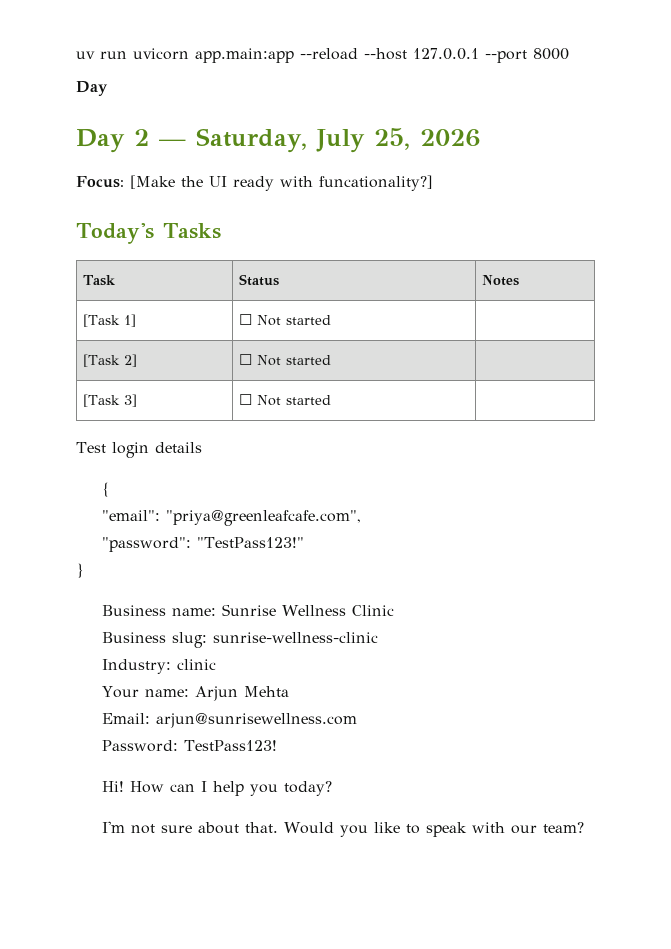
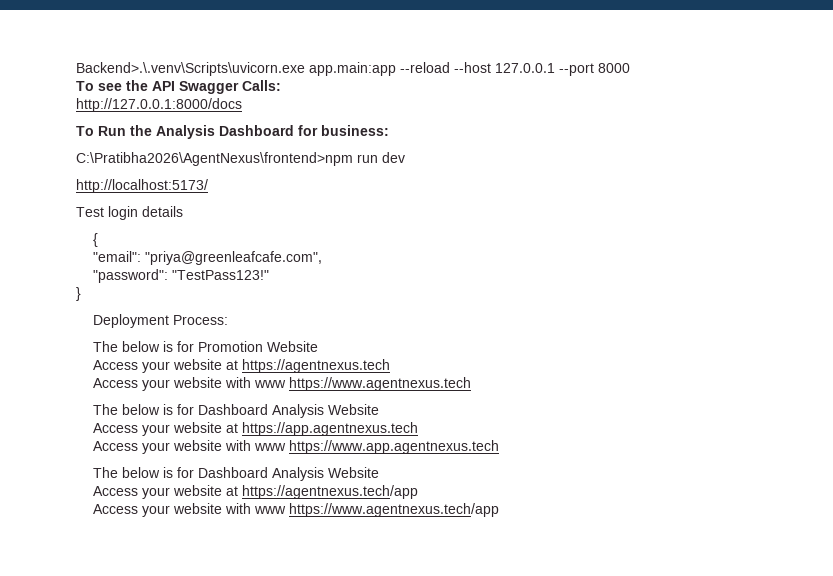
- uv run uvicorn app.main:app --reload --host 127.0.0.1 --port 8000
- Day
- Day 2 — Saturday, July 25, 2026
- Focus: [Make the UI ready with funcationality?]
- Today's Tasks
- Task | Status | Notes
- [Task 1] | ☐ Not started |
- [Task 2] | ☐ Not started |
- [Task 3] | ☐ Not started |
+ Backend>.\.venv\Scripts\uvicorn.exe app.main:app --reload --host 127.0.0.1 --port 8000
+ To see the API Swagger Calls:
+ http://127.0.0.1:8000/docs
+ To Run the Analysis Dashboard for business:
+ C:\Pratibha2026\AgentNexus\frontend>npm run dev
+ http://localhost:5173/
- Business name: Sunrise Wellness Clinic
- Business slug: sunrise-wellness-clinic
- Industry: clinic
- Your name: Arjun Mehta
- Email: arjun@sunrisewellness.com
- Password: TestPass123!
- Hi! How can I help you today?
- I'm not sure about that. Would you like to speak with our team?
+ Deployment Process:
+ The below is for Promotion Website
+ Access your website at https://agentnexus.tech
+ Access your website with www https://www.agentnexus.tech
+ The below is for Dashboard Analysis Website
+ Access your website at https://app.agentnexus.tech
+ Access your website with www https://www.app.agentnexus.tech
+ The below is for Dashboard Analysis Website
+ Access your website at https://agentnexus.tech/app
+ Access your website with www https://www.agentnexus.tech/app

